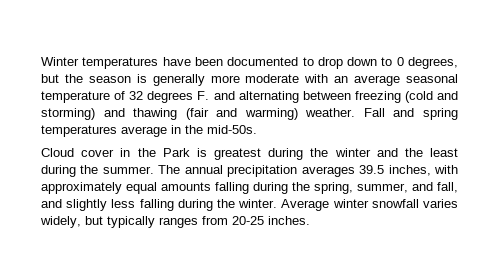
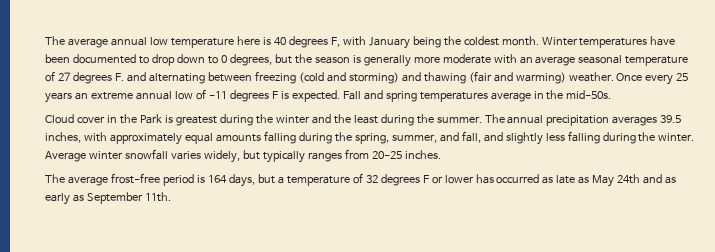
+ The average annual low temperature here is 40 degrees F, with January being the coldest month.
- Winter temperatures have been documented to drop down to 0 degrees, but the season is generally more moderate with an average seasonal temperature of 32 degrees F. and alternating between freezing (cold and storming) and thawing (fair and warming) weather.
+ Winter temperatures have been documented to drop down to 0 degrees, but the season is generally more moderate with an average seasonal temperature of 27 degrees F. and alternating between freezing (cold and storming) and thawing (fair and warming) weather.
+ Once every 25 years an extreme annual low of -11 degrees F is expected.
+ The average frost-free period is 164 days, but a temperature of 32 degrees F or lower has occurred as late as May 24th and as early as September 11th.

